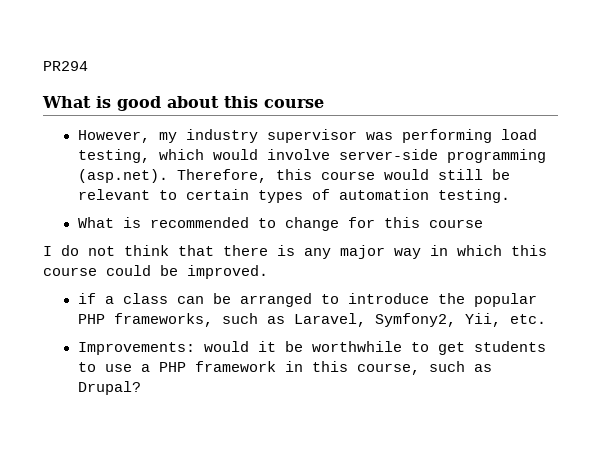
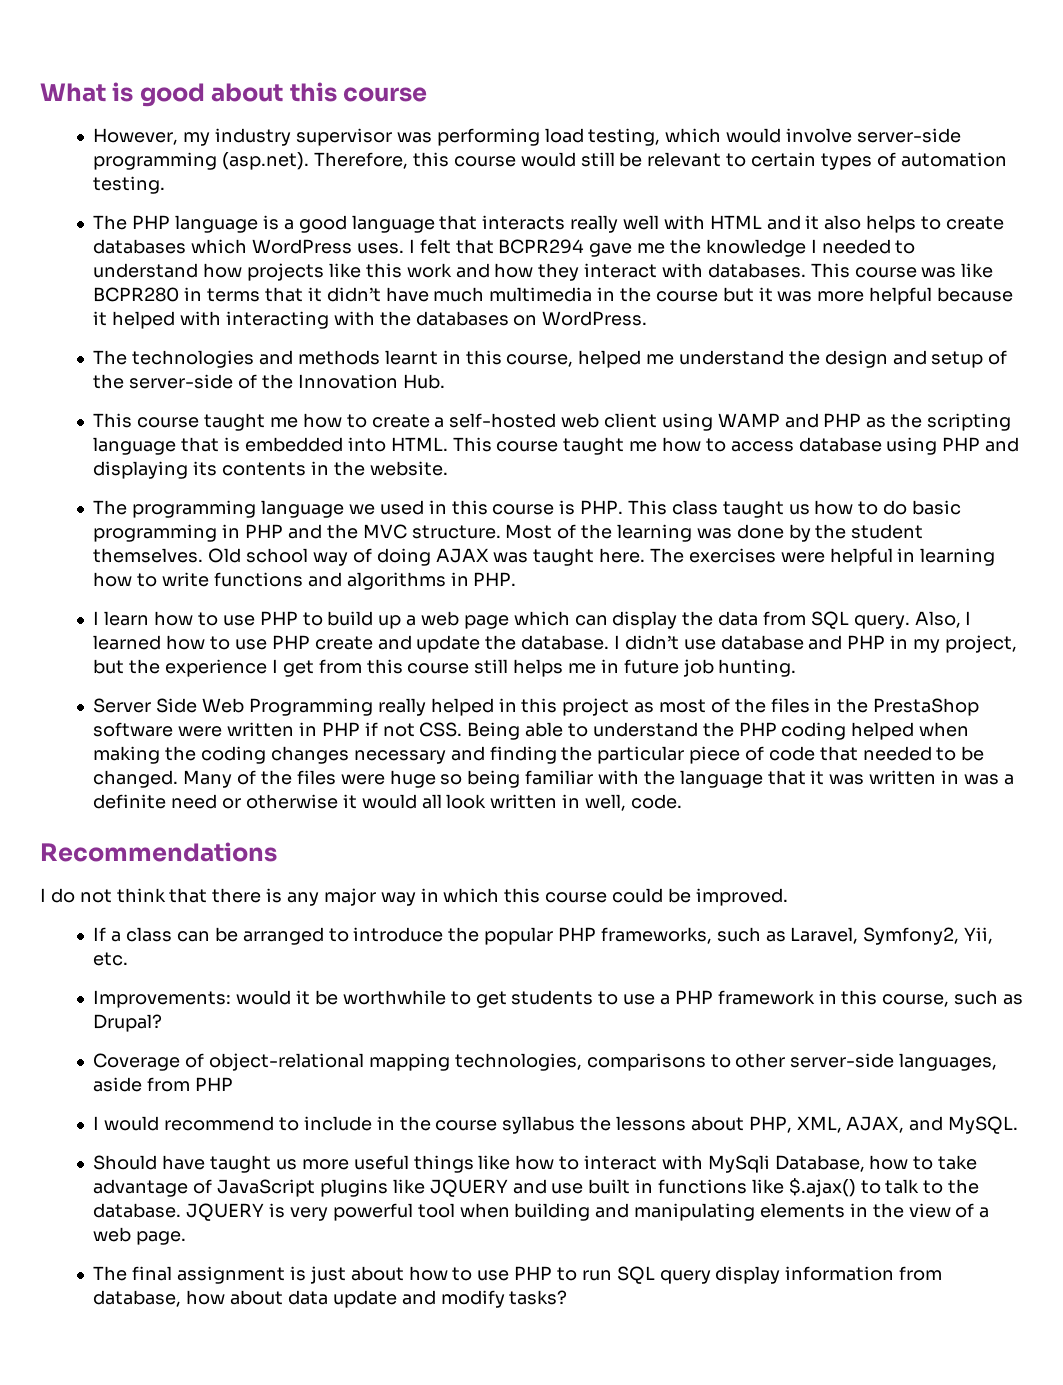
- PR294
- What is recommended to change for this course
+ The PHP language is a good language that interacts really well with HTML and it also helps to create databases which WordPress uses. I felt that BCPR294 gave me the knowledge I needed to understand how projects like this work and how they interact with databases. This course was like BCPR280 in terms that it didn’t have much multimedia in the course but it was more helpful because it helped with interacting with the databases on WordPress.
+ The technologies and methods learnt in this course, helped me understand the design and setup of the server-side of the Innovation Hub.
+ This course taught me how to create a self-hosted web client using WAMP and PHP as the scripting language that is embedded into HTML. This course taught me how to access database using PHP and displaying its contents in the website.
+ The programming language we used in this course is PHP. This class taught us how to do basic programming in PHP and the MVC structure. Most of the learning was done by the student themselves. Old school way of doing AJAX was taught here. The exercises were helpful in learning how to write functions and algorithms in PHP.
+ I learn how to use PHP to build up a web page which can display the data from SQL query. Also, I learned how to use PHP create and update the database. I didn’t use database and PHP in my project, but the experience I get from this course still helps me in future job hunting.
+ Server Side Web Programming really helped in this project as most of the files in the PrestaShop software were written in PHP if not CSS. Being able to understand the PHP coding helped when making the coding changes necessary and finding the particular piece of code that needed to be changed. Many of the files were huge so being familiar with the language that it was written in was a definite need or otherwise it would all look written in well, code.
+ Recommendations
- if a class can be arranged to introduce the popular PHP frameworks, such as Laravel, Symfony2, Yii, etc.
+ If a class can be arranged to introduce the popular PHP frameworks, such as Laravel, Symfony2, Yii, etc.
+ Coverage of object-relational mapping technologies, comparisons to other server-side languages, aside from PHP
+ I would recommend to include in the course syllabus the lessons about PHP, XML, AJAX, and MySQL.
+ Should have taught us more useful things like how to interact with MySqli Database, how to take advantage of JavaScript plugins like JQUERY and use built in functions like $.ajax() to talk to the database. JQUERY is very powerful tool when building and manipulating elements in the view of a web page.
+ The final assignment is just about how to use PHP to run SQL query display information from database, how about data update and modify tasks?

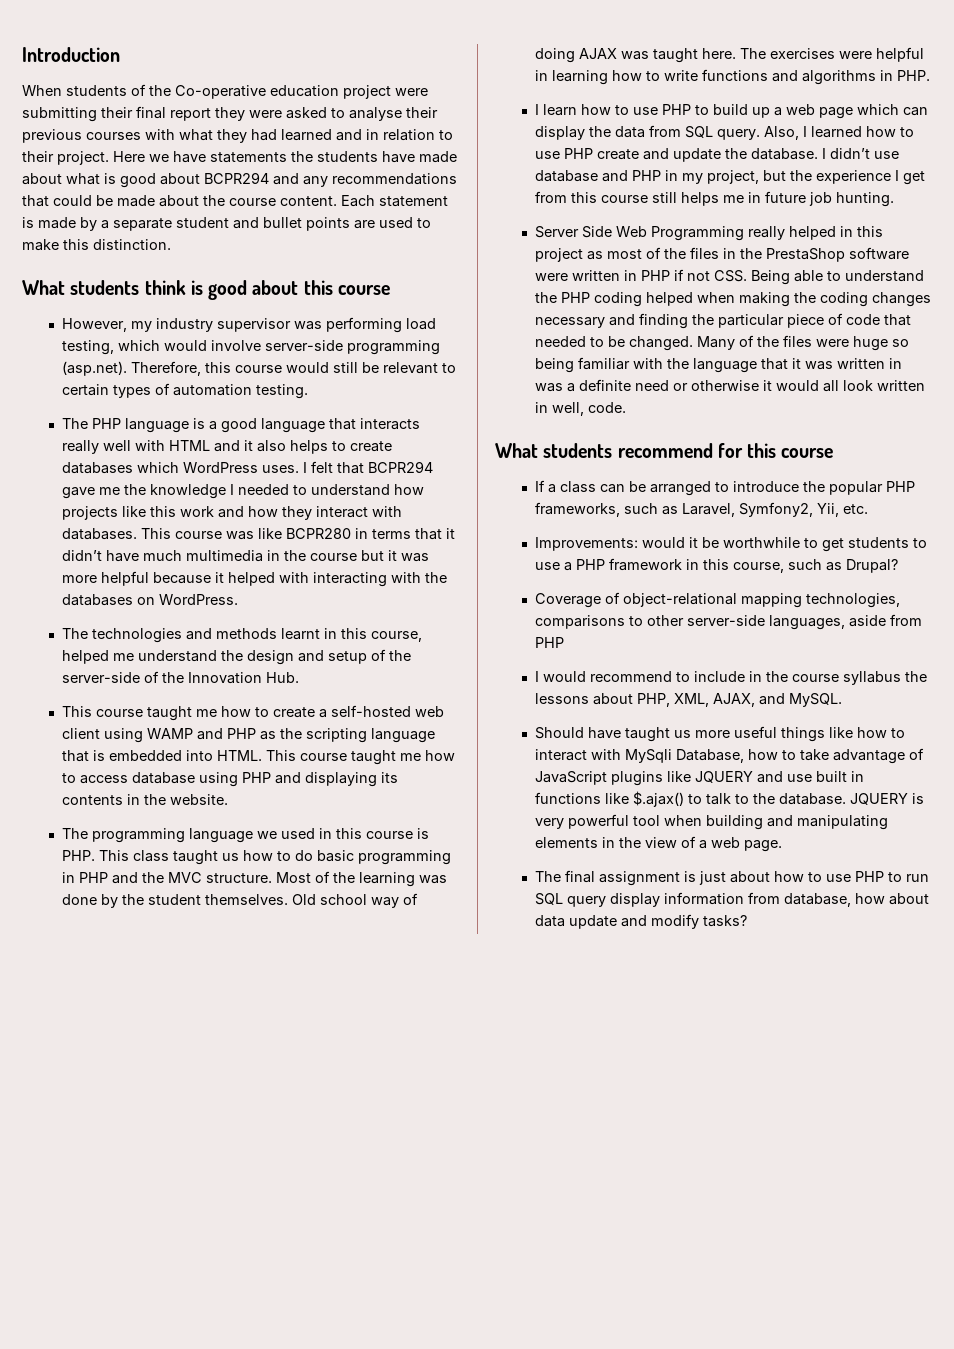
- What is good about this course
+ Introduction
+ When students of the Co-operative education project were submitting their final report they were asked to analyse their previous courses with what they had learned and in relation to their project. Here we have statements the students have made about what is good about BCPR294 and any recommendations that could be made about the course content. Each statement is made by a separate student and bullet points are used to make this distinction.
+ What students think is good about this course
- Recommendations
- I do not think that there is any major way in which this course could be improved.
+ What students recommend for this course

